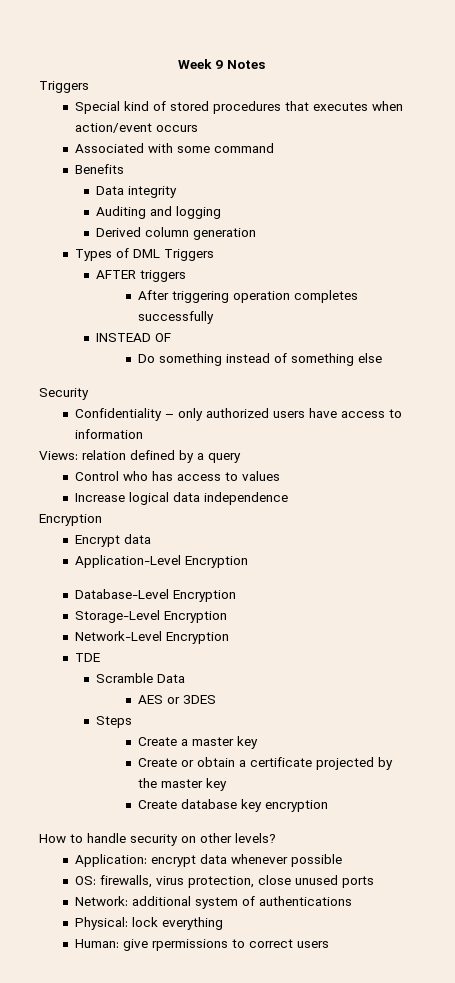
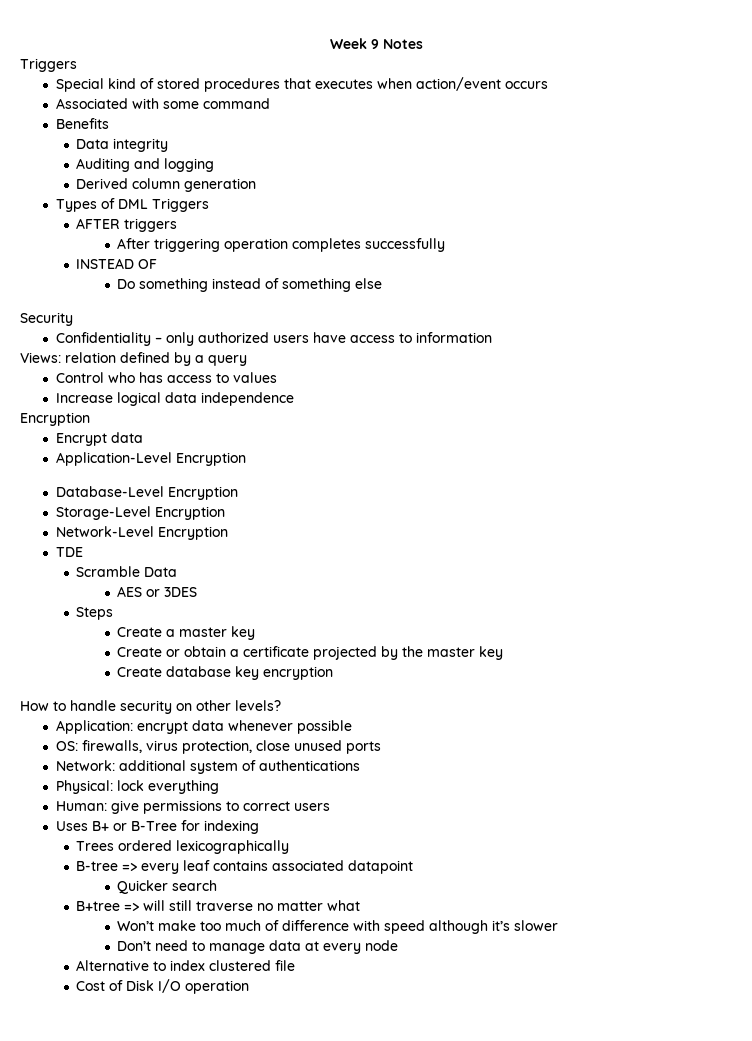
- Human: give rpermissions to correct users
+ Human: give permissions to correct users
+ Uses B+ or B-Tree for indexing
+ Trees ordered lexicographically
+ B-tree => every leaf contains associated datapoint
+ Quicker search
+ B+tree => will still traverse no matter what
+ Won’t make too much of difference with speed although it’s slower
+ Don’t need to manage data at every node
+ Alternative to index clustered file
+ Cost of Disk I/O operation

